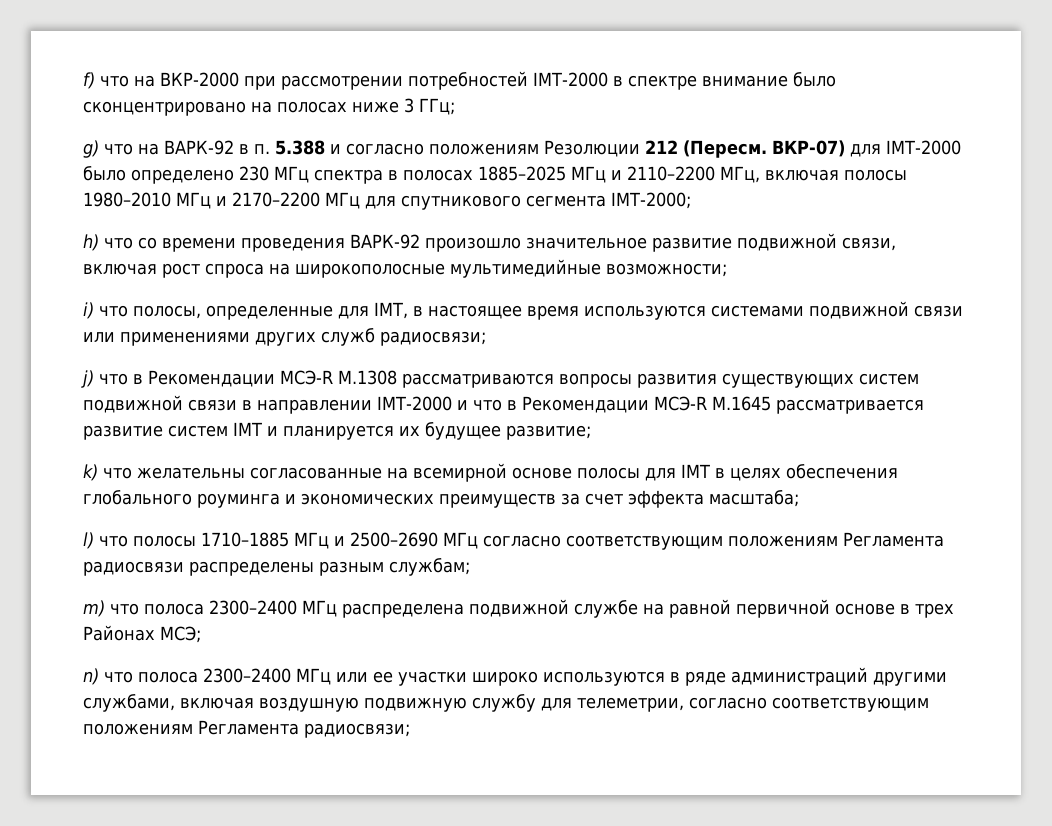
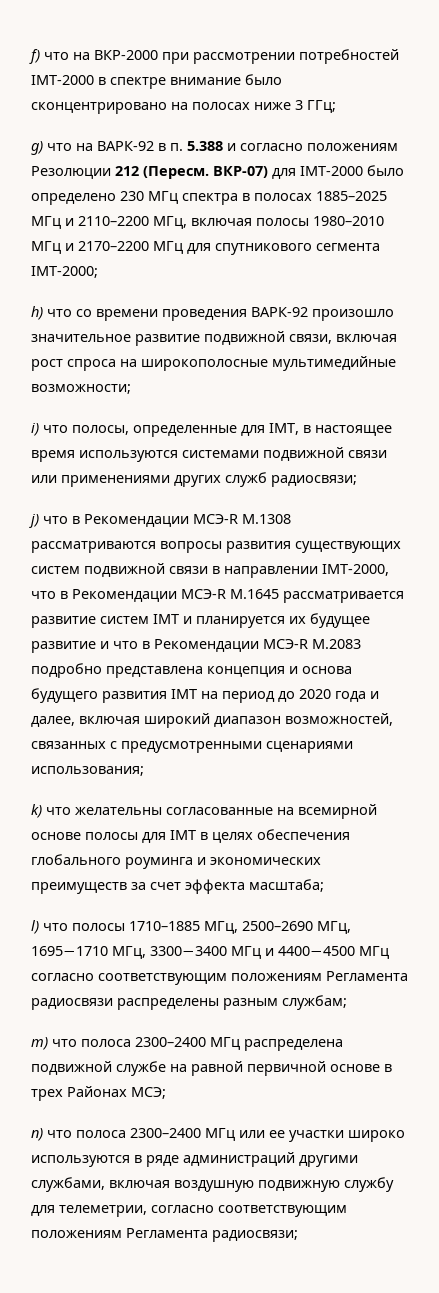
- j) что в Рекомендации МСЭ-R М.1308 рассматриваются вопросы развития существующих систем подвижной связи в направлении IMT-2000 и что в Рекомендации МСЭ-R M.1645 рассматривается развитие систем IMT и планируется их будущее развитие;
+ j) что в Рекомендации МСЭ-R М.1308 рассматриваются вопросы развития существующих систем подвижной связи в направлении IMT-2000, что в Рекомендации МСЭ-R M.1645 рассматривается развитие систем IMT и планируется их будущее развитие и что в Рекомендации МСЭ-R M.2083 подробно представлена концепция и основа будущего развития IMT на период до 2020 года и далее, включая широкий диапазон возможностей, связанных с предусмотренными сценариями использования;
- l) что полосы 1710–1885 МГц и 2500–2690 МГц согласно соответствующим положениям Регламента радиосвязи распределены разным службам;
+ l) что полосы 1710–1885 МГц, 2500–2690 МГц, 1695−1710 МГц, 3300−3400 МГц и 4400−4500 МГц согласно соответствующим положениям Регламента радиосвязи распределены разным службам;

